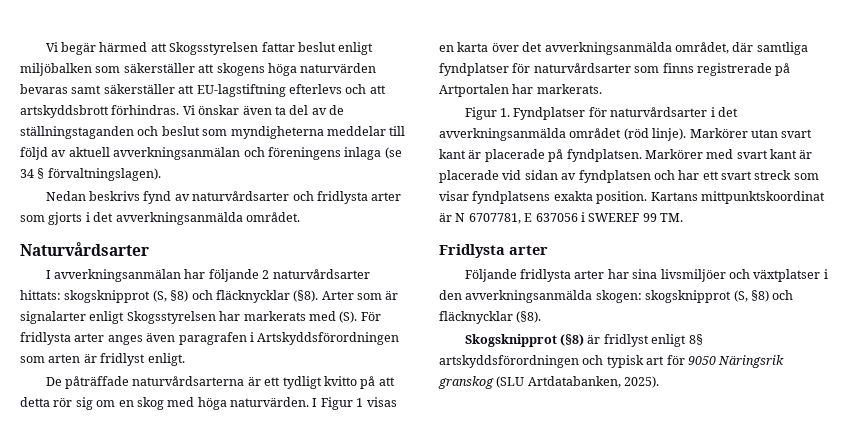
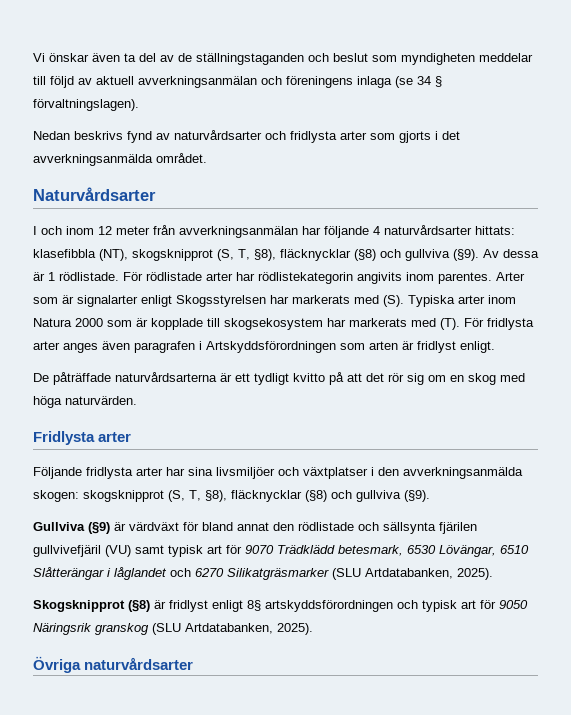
- Vi begär härmed att Skogsstyrelsen fattar beslut enligt miljöbalken som säkerställer att skogens höga naturvärden bevaras samt säkerställer att EU-lagstiftning efterlevs och att artskyddsbrott förhindras. Vi önskar även ta del av de ställningstaganden och beslut som myndigheterna meddelar till följd av aktuell avverkningsanmälan och föreningens inlaga (se 34 § förvaltningslagen).
+ Vi önskar även ta del av de ställningstaganden och beslut som myndigheten meddelar till följd av aktuell avverkningsanmälan och föreningens inlaga (se 34 § förvaltningslagen).
- I avverkningsanmälan har följande 2 naturvårdsarter hittats: skogsknipprot (S, §8) och fläcknycklar (§8).
+ I och inom 12 meter från avverkningsanmälan har följande 4 naturvårdsarter hittats: klasefibbla (NT), skogsknipprot (S, T, §8), fläcknycklar (§8) och gullviva (§9). Av dessa är 1 rödlistade. För rödlistade arter har rödlistekategorin angivits inom parentes.
- Arter som är signalarter enligt Skogsstyrelsen har markerats med (S). För fridlysta arter anges även paragrafen i Artskyddsförordningen som arten är fridlyst enligt.
+ Arter som är signalarter enligt Skogsstyrelsen har markerats med (S). Typiska arter inom Natura 2000 som är kopplade till skogsekosystem har markerats med (T). För fridlysta arter anges även paragrafen i Artskyddsförordningen som arten är fridlyst enligt.
- De påträffade naturvårdsarterna är ett tydligt kvitto på att detta rör sig om en skog med höga naturvärden. I Figur 1 visas en karta över det avverkningsanmälda området, där samtliga fyndplatser för naturvårdsarter som finns registrerade på Artportalen har markerats.
- Figur 1. Fyndplatser för naturvårdsarter i det avverkningsanmälda området (röd linje). Markörer utan svart kant är placerade på fyndplatsen. Markörer med svart kant är placerade vid sidan av fyndplatsen och har ett svart streck som visar fyndplatsens exakta position. Kartans mittpunktskoordinat är N 6707781, E 637056 i SWEREF 99 TM.
+ De påträffade naturvårdsarterna är ett tydligt kvitto på att det rör sig om en skog med höga naturvärden.
- Följande fridlysta arter har sina livsmiljöer och växtplatser i den avverkningsanmälda skogen: skogsknipprot (S, §8) och fläcknycklar (§8).
+ Följande fridlysta arter har sina livsmiljöer och växtplatser i den avverkningsanmälda skogen: skogsknipprot (S, T, §8), fläcknycklar (§8) och gullviva (§9).
+ Gullviva (§9) är värdväxt för bland annat den rödlistade och sällsynta fjärilen gullvivefjäril (VU) samt typisk art för 9070 Trädklädd betesmark, 6530 Lövängar, 6510 Slåtterängar i låglandet och 6270 Silikatgräsmarker (SLU Artdatabanken, 2025).
+ Övriga naturvårdsarter

